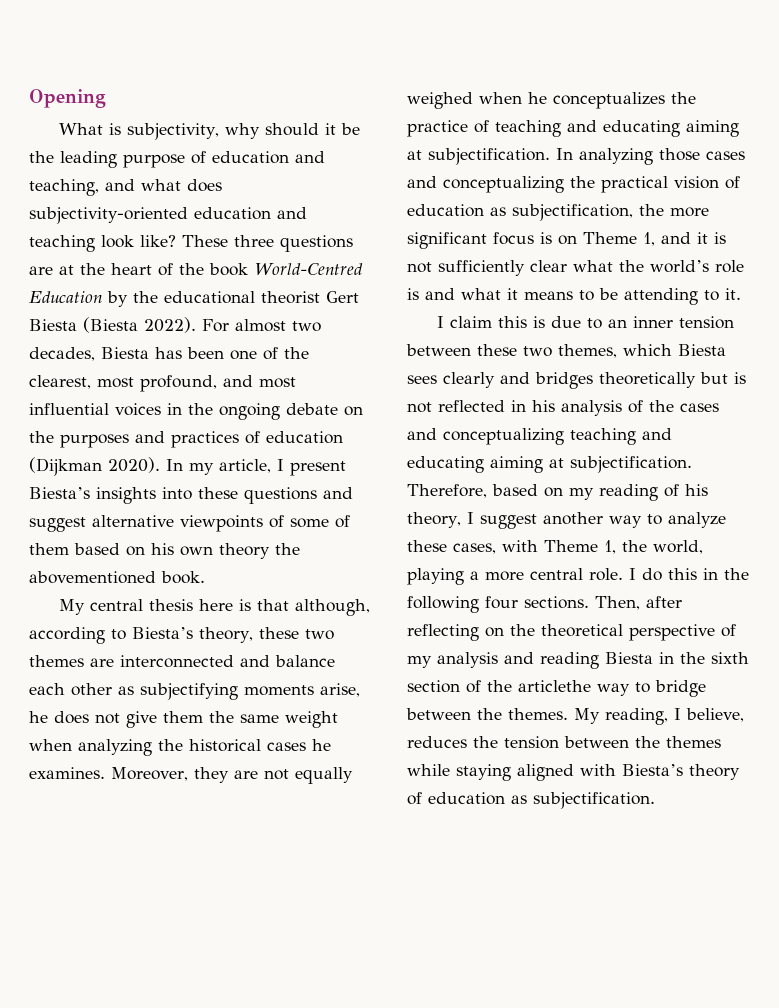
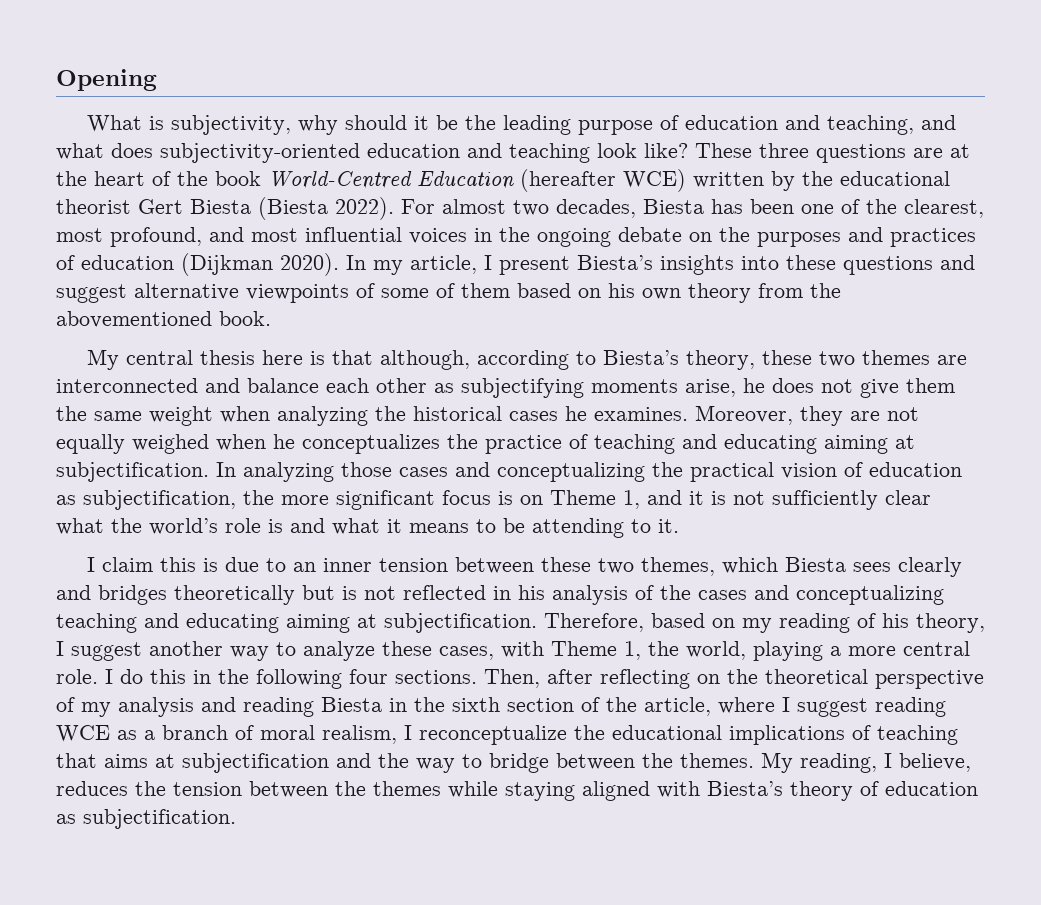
- These three questions are at the heart of the book World-Centred Education by the educational theorist Gert Biesta (Biesta 2022).
+ These three questions are at the heart of the book World-Centred Education (hereafter WCE) written by the educational theorist Gert Biesta (Biesta 2022).
- In my article, I present Biesta’s insights into these questions and suggest alternative viewpoints of some of them based on his own theory the abovementioned book.
+ In my article, I present Biesta’s insights into these questions and suggest alternative viewpoints of some of them based on his own theory from the abovementioned book.
- Then, after reflecting on the theoretical perspective of my analysis and reading Biesta in the sixth section of the articlethe way to bridge between the themes.
+ Then, after reflecting on the theoretical perspective of my analysis and reading Biesta in the sixth section of the article, where I suggest reading WCE as a branch of moral realism, I reconceptualize the educational implications of teaching that aims at subjectification and the way to bridge between the themes.

